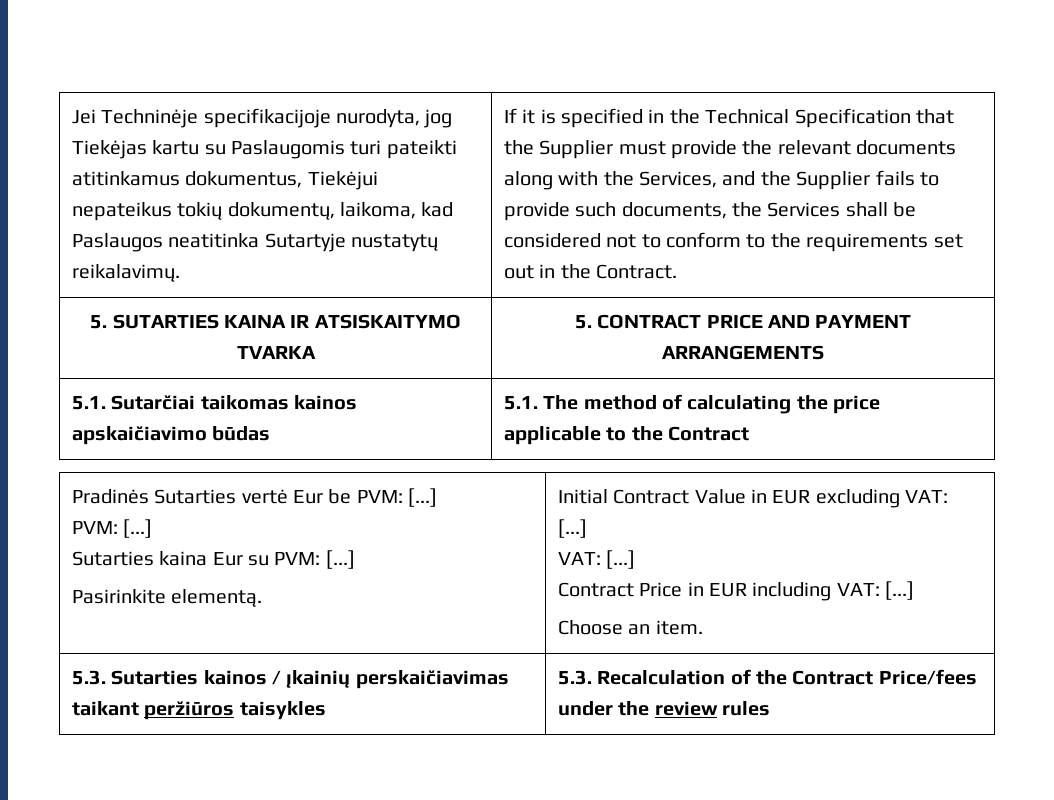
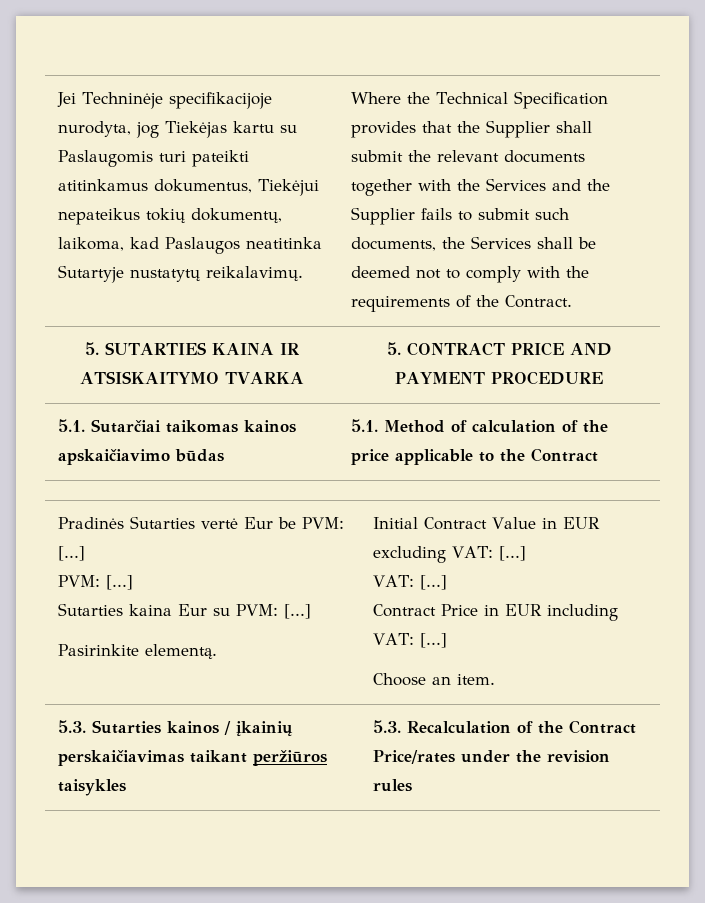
- If it is specified in the Technical Specification that the Supplier must provide the relevant documents along with the Services, and the Supplier fails to provide such documents, the Services shall be considered not to conform to the requirements set out in the Contract.
+ Where the Technical Specification provides that the Supplier shall submit the relevant documents together with the Services and the Supplier fails to submit such documents, the Services shall be deemed not to comply with the requirements of the Contract.
- 5. SUTARTIES KAINA IR ATSISKAITYMO TVARKA | 5. CONTRACT PRICE AND PAYMENT ARRANGEMENTS
+ 5. SUTARTIES KAINA IR ATSISKAITYMO TVARKA | 5. CONTRACT PRICE AND PAYMENT PROCEDURE
- 5.1. Sutarčiai taikomas kainos apskaičiavimo būdas | 5.1. The method of calculating the price applicable to the Contract
+ 5.1. Sutarčiai taikomas kainos apskaičiavimo būdas | 5.1. Method of calculation of the price applicable to the Contract
- 5.3. Sutarties kainos / įkainių perskaičiavimas taikant peržiūros taisykles | 5.3. Recalculation of the Contract Price/fees under the review rules
+ 5.3. Sutarties kainos / įkainių perskaičiavimas taikant peržiūros taisykles | 5.3. Recalculation of the Contract Price/rates under the revision rules

